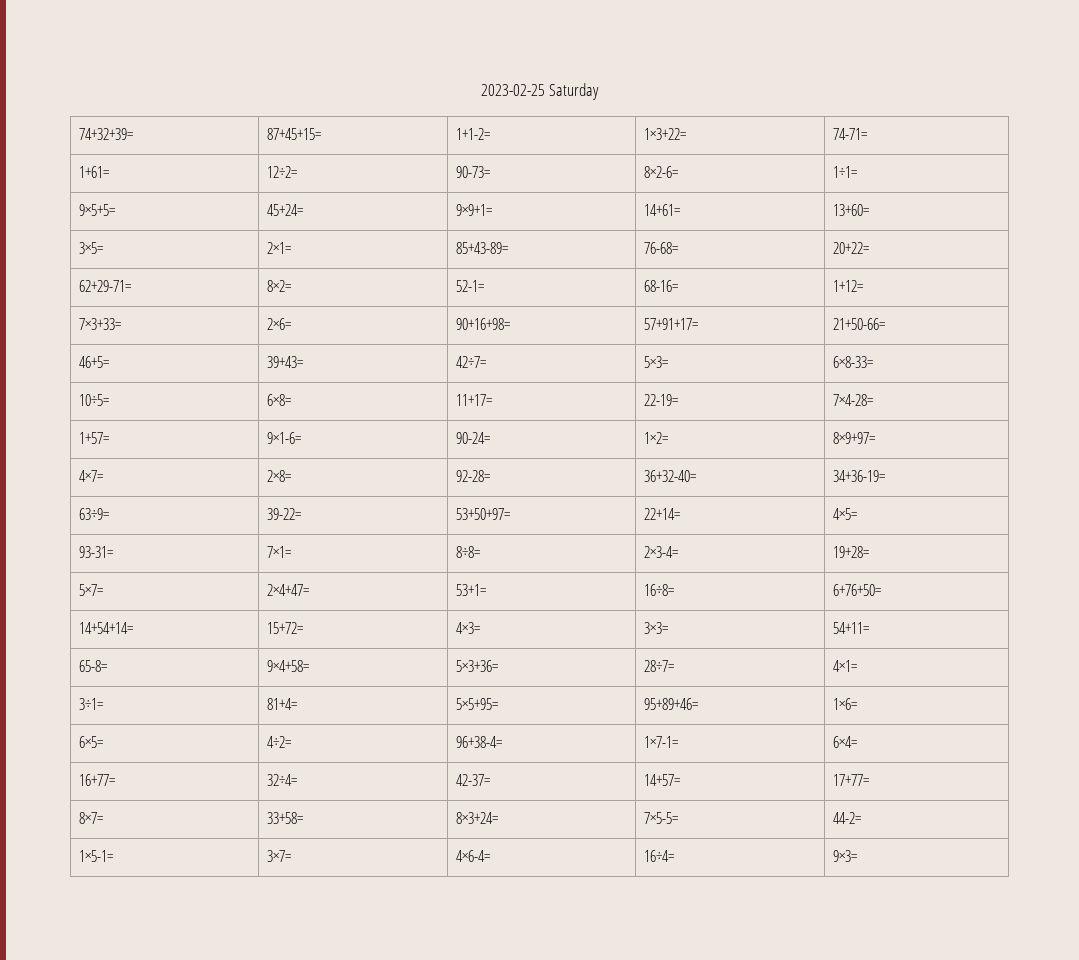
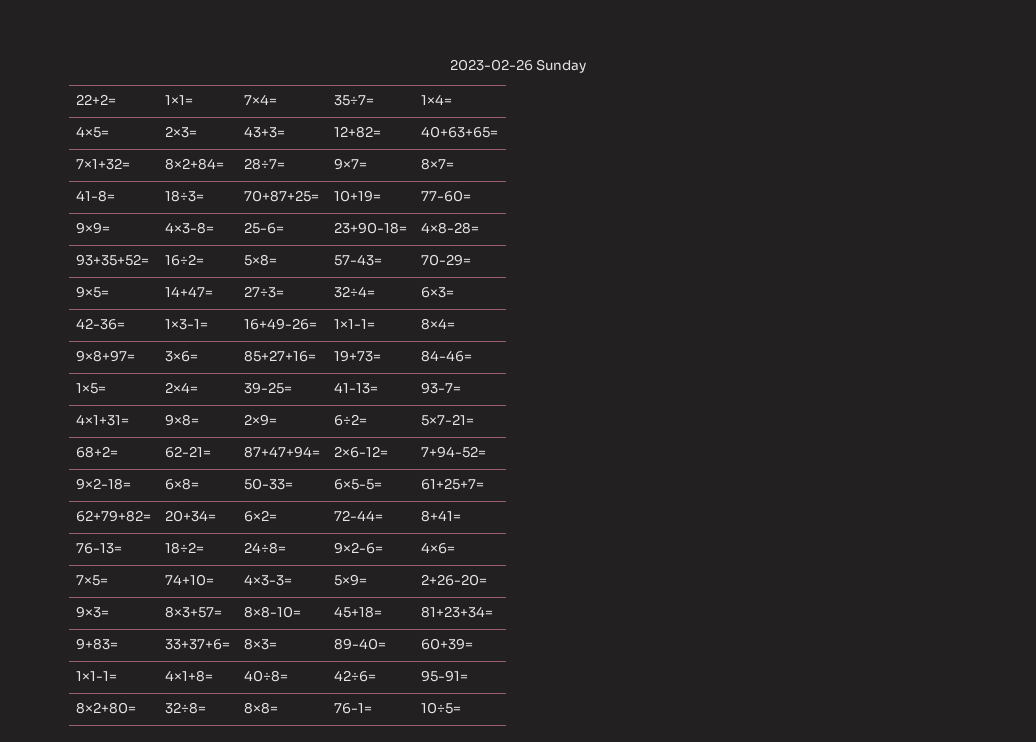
- 2023-02-25 Saturday
- 74+32+39= | 87+45+15= | 1+1-2= | 1×3+22= | 74-71=
- 1+61= | 12÷2= | 90-73= | 8×2-6= | 1÷1=
- 9×5+5= | 45+24= | 9×9+1= | 14+61= | 13+60=
- 3×5= | 2×1= | 85+43-89= | 76-68= | 20+22=
- 62+29-71= | 8×2= | 52-1= | 68-16= | 1+12=
- 7×3+33= | 2×6= | 90+16+98= | 57+91+17= | 21+50-66=
- 46+5= | 39+43= | 42÷7= | 5×3= | 6×8-33=
- 10÷5= | 6×8= | 11+17= | 22-19= | 7×4-28=
- 1+57= | 9×1-6= | 90-24= | 1×2= | 8×9+97=
- 4×7= | 2×8= | 92-28= | 36+32-40= | 34+36-19=
- 63÷9= | 39-22= | 53+50+97= | 22+14= | 4×5=
- 93-31= | 7×1= | 8÷8= | 2×3-4= | 19+28=
- 5×7= | 2×4+47= | 53+1= | 16÷8= | 6+76+50=
- 14+54+14= | 15+72= | 4×3= | 3×3= | 54+11=
- 65-8= | 9×4+58= | 5×3+36= | 28÷7= | 4×1=
- 3÷1= | 81+4= | 5×5+95= | 95+89+46= | 1×6=
- 6×5= | 4÷2= | 96+38-4= | 1×7-1= | 6×4=
- 16+77= | 32÷4= | 42-37= | 14+57= | 17+77=
- 8×7= | 33+58= | 8×3+24= | 7×5-5= | 44-2=
- 1×5-1= | 3×7= | 4×6-4= | 16÷4= | 9×3=
+ 2023-02-26 Sunday
+ 22+2= | 1×1= | 7×4= | 35÷7= | 1×4=
+ 4×5= | 2×3= | 43+3= | 12+82= | 40+63+65=
+ 7×1+32= | 8×2+84= | 28÷7= | 9×7= | 8×7=
+ 41-8= | 18÷3= | 70+87+25= | 10+19= | 77-60=
+ 9×9= | 4×3-8= | 25-6= | 23+90-18= | 4×8-28=
+ 93+35+52= | 16÷2= | 5×8= | 57-43= | 70-29=
+ 9×5= | 14+47= | 27÷3= | 32÷4= | 6×3=
+ 42-36= | 1×3-1= | 16+49-26= | 1×1-1= | 8×4=
+ 9×8+97= | 3×6= | 85+27+16= | 19+73= | 84-46=
+ 1×5= | 2×4= | 39-25= | 41-13= | 93-7=
+ 4×1+31= | 9×8= | 2×9= | 6÷2= | 5×7-21=
+ 68+2= | 62-21= | 87+47+94= | 2×6-12= | 7+94-52=
+ 9×2-18= | 6×8= | 50-33= | 6×5-5= | 61+25+7=
+ 62+79+82= | 20+34= | 6×2= | 72-44= | 8+41=
+ 76-13= | 18÷2= | 24÷8= | 9×2-6= | 4×6=
+ 7×5= | 74+10= | 4×3-3= | 5×9= | 2+26-20=
+ 9×3= | 8×3+57= | 8×8-10= | 45+18= | 81+23+34=
+ 9+83= | 33+37+6= | 8×3= | 89-40= | 60+39=
+ 1×1-1= | 4×1+8= | 40÷8= | 42÷6= | 95-91=
+ 8×2+80= | 32÷8= | 8×8= | 76-1= | 10÷5=

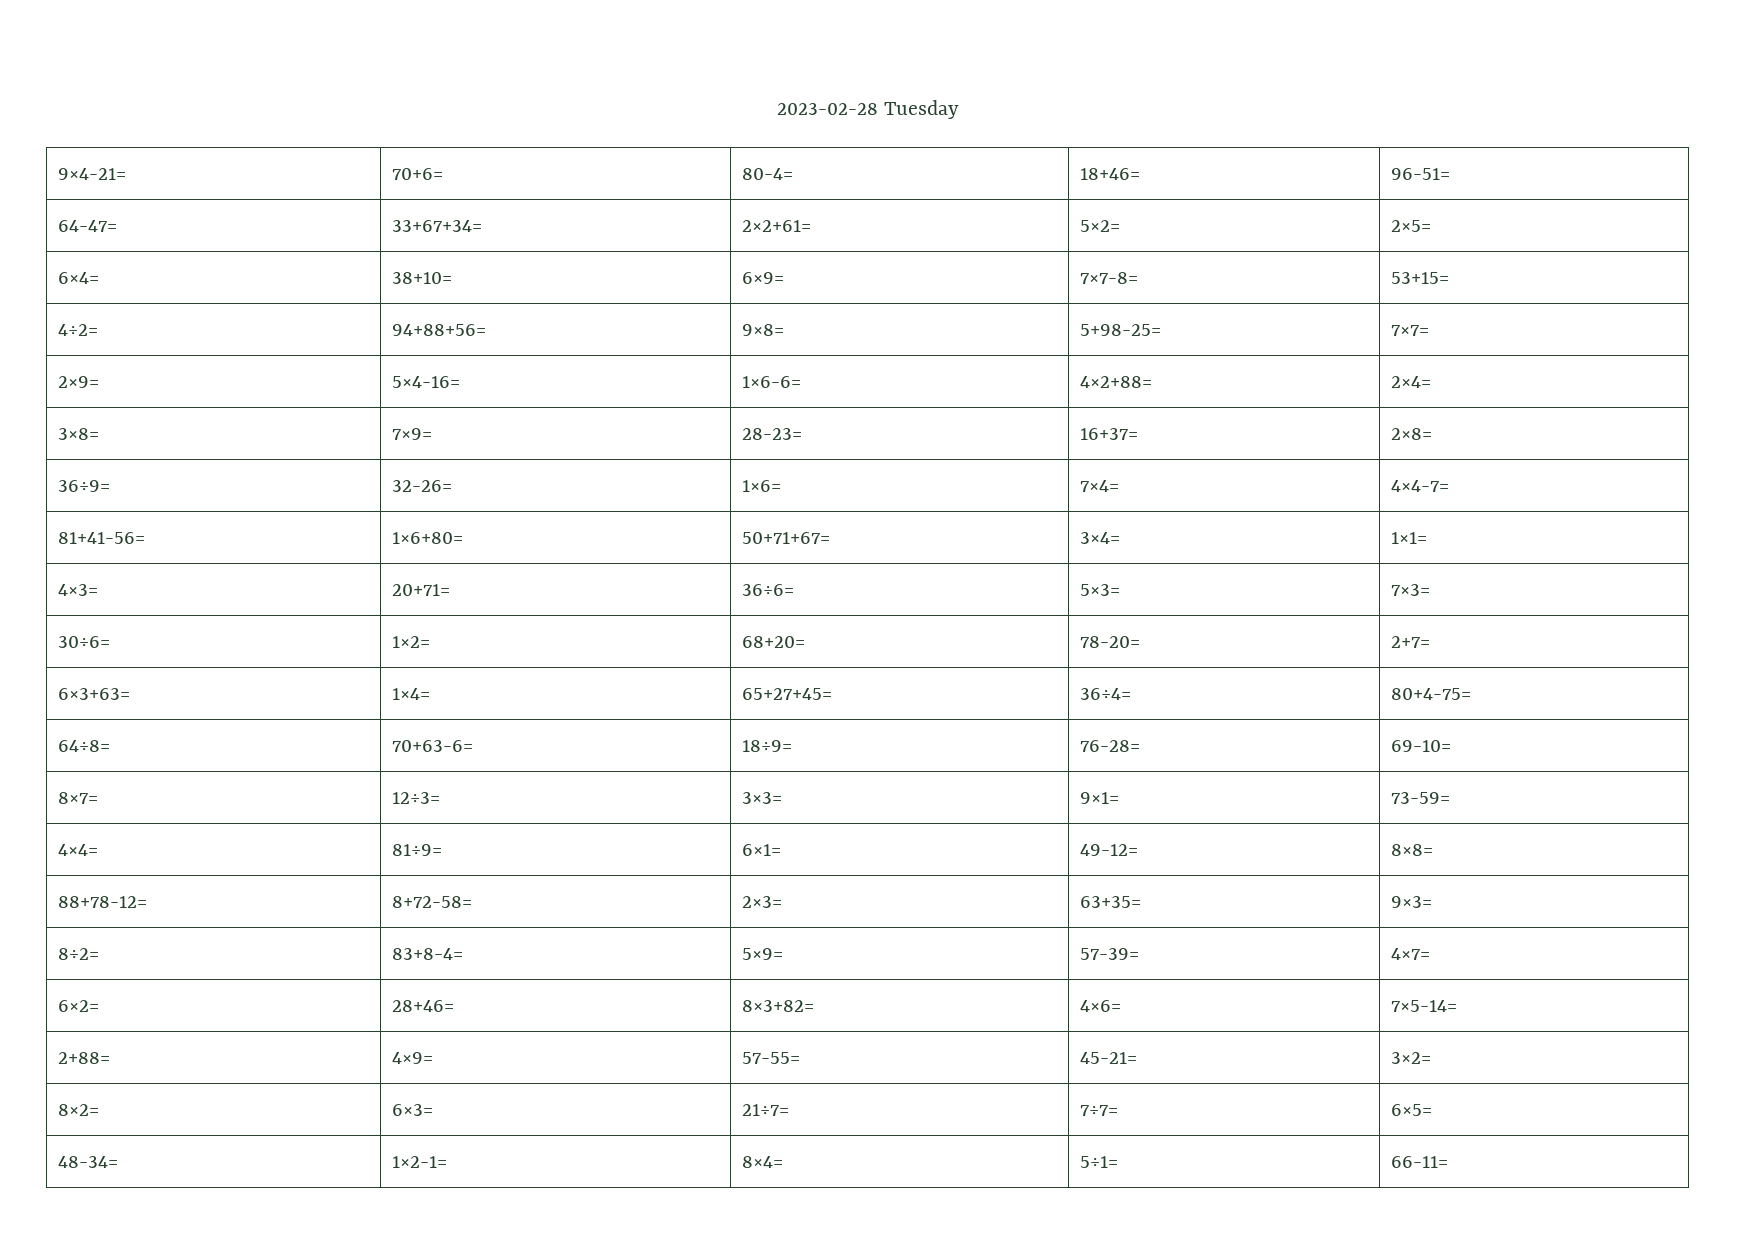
- 2023-02-26 Sunday
- 22+2= | 1×1= | 7×4= | 35÷7= | 1×4=
- 4×5= | 2×3= | 43+3= | 12+82= | 40+63+65=
- 7×1+32= | 8×2+84= | 28÷7= | 9×7= | 8×7=
- 41-8= | 18÷3= | 70+87+25= | 10+19= | 77-60=
- 9×9= | 4×3-8= | 25-6= | 23+90-18= | 4×8-28=
- 93+35+52= | 16÷2= | 5×8= | 57-43= | 70-29=
- 9×5= | 14+47= | 27÷3= | 32÷4= | 6×3=
- 42-36= | 1×3-1= | 16+49-26= | 1×1-1= | 8×4=
- 9×8+97= | 3×6= | 85+27+16= | 19+73= | 84-46=
- 1×5= | 2×4= | 39-25= | 41-13= | 93-7=
- 4×1+31= | 9×8= | 2×9= | 6÷2= | 5×7-21=
- 68+2= | 62-21= | 87+47+94= | 2×6-12= | 7+94-52=
- 9×2-18= | 6×8= | 50-33= | 6×5-5= | 61+25+7=
- 62+79+82= | 20+34= | 6×2= | 72-44= | 8+41=
- 76-13= | 18÷2= | 24÷8= | 9×2-6= | 4×6=
- 7×5= | 74+10= | 4×3-3= | 5×9= | 2+26-20=
- 9×3= | 8×3+57= | 8×8-10= | 45+18= | 81+23+34=
- 9+83= | 33+37+6= | 8×3= | 89-40= | 60+39=
- 1×1-1= | 4×1+8= | 40÷8= | 42÷6= | 95-91=
- 8×2+80= | 32÷8= | 8×8= | 76-1= | 10÷5=
+ 2023-02-28 Tuesday
+ 9×4-21= | 70+6= | 80-4= | 18+46= | 96-51=
+ 64-47= | 33+67+34= | 2×2+61= | 5×2= | 2×5=
+ 6×4= | 38+10= | 6×9= | 7×7-8= | 53+15=
+ 4÷2= | 94+88+56= | 9×8= | 5+98-25= | 7×7=
+ 2×9= | 5×4-16= | 1×6-6= | 4×2+88= | 2×4=
+ 3×8= | 7×9= | 28-23= | 16+37= | 2×8=
+ 36÷9= | 32-26= | 1×6= | 7×4= | 4×4-7=
+ 81+41-56= | 1×6+80= | 50+71+67= | 3×4= | 1×1=
+ 4×3= | 20+71= | 36÷6= | 5×3= | 7×3=
+ 30÷6= | 1×2= | 68+20= | 78-20= | 2+7=
+ 6×3+63= | 1×4= | 65+27+45= | 36÷4= | 80+4-75=
+ 64÷8= | 70+63-6= | 18÷9= | 76-28= | 69-10=
+ 8×7= | 12÷3= | 3×3= | 9×1= | 73-59=
+ 4×4= | 81÷9= | 6×1= | 49-12= | 8×8=
+ 88+78-12= | 8+72-58= | 2×3= | 63+35= | 9×3=
+ 8÷2= | 83+8-4= | 5×9= | 57-39= | 4×7=
+ 6×2= | 28+46= | 8×3+82= | 4×6= | 7×5-14=
+ 2+88= | 4×9= | 57-55= | 45-21= | 3×2=
+ 8×2= | 6×3= | 21÷7= | 7÷7= | 6×5=
+ 48-34= | 1×2-1= | 8×4= | 5÷1= | 66-11=

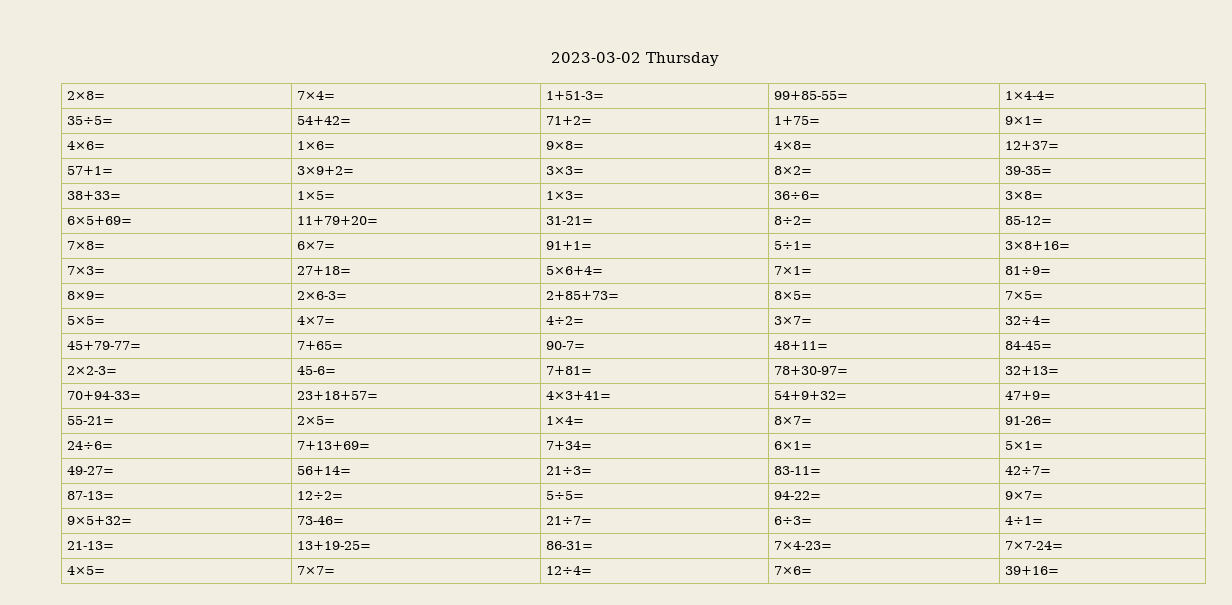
- 2023-02-28 Tuesday
- 9×4-21= | 70+6= | 80-4= | 18+46= | 96-51=
- 64-47= | 33+67+34= | 2×2+61= | 5×2= | 2×5=
- 6×4= | 38+10= | 6×9= | 7×7-8= | 53+15=
- 4÷2= | 94+88+56= | 9×8= | 5+98-25= | 7×7=
- 2×9= | 5×4-16= | 1×6-6= | 4×2+88= | 2×4=
- 3×8= | 7×9= | 28-23= | 16+37= | 2×8=
- 36÷9= | 32-26= | 1×6= | 7×4= | 4×4-7=
- 81+41-56= | 1×6+80= | 50+71+67= | 3×4= | 1×1=
- 4×3= | 20+71= | 36÷6= | 5×3= | 7×3=
- 30÷6= | 1×2= | 68+20= | 78-20= | 2+7=
- 6×3+63= | 1×4= | 65+27+45= | 36÷4= | 80+4-75=
- 64÷8= | 70+63-6= | 18÷9= | 76-28= | 69-10=
- 8×7= | 12÷3= | 3×3= | 9×1= | 73-59=
- 4×4= | 81÷9= | 6×1= | 49-12= | 8×8=
- 88+78-12= | 8+72-58= | 2×3= | 63+35= | 9×3=
- 8÷2= | 83+8-4= | 5×9= | 57-39= | 4×7=
- 6×2= | 28+46= | 8×3+82= | 4×6= | 7×5-14=
- 2+88= | 4×9= | 57-55= | 45-21= | 3×2=
- 8×2= | 6×3= | 21÷7= | 7÷7= | 6×5=
- 48-34= | 1×2-1= | 8×4= | 5÷1= | 66-11=
+ 2023-03-02 Thursday
+ 2×8= | 7×4= | 1+51-3= | 99+85-55= | 1×4-4=
+ 35÷5= | 54+42= | 71+2= | 1+75= | 9×1=
+ 4×6= | 1×6= | 9×8= | 4×8= | 12+37=
+ 57+1= | 3×9+2= | 3×3= | 8×2= | 39-35=
+ 38+33= | 1×5= | 1×3= | 36÷6= | 3×8=
+ 6×5+69= | 11+79+20= | 31-21= | 8÷2= | 85-12=
+ 7×8= | 6×7= | 91+1= | 5÷1= | 3×8+16=
+ 7×3= | 27+18= | 5×6+4= | 7×1= | 81÷9=
+ 8×9= | 2×6-3= | 2+85+73= | 8×5= | 7×5=
+ 5×5= | 4×7= | 4÷2= | 3×7= | 32÷4=
+ 45+79-77= | 7+65= | 90-7= | 48+11= | 84-45=
+ 2×2-3= | 45-6= | 7+81= | 78+30-97= | 32+13=
+ 70+94-33= | 23+18+57= | 4×3+41= | 54+9+32= | 47+9=
+ 55-21= | 2×5= | 1×4= | 8×7= | 91-26=
+ 24÷6= | 7+13+69= | 7+34= | 6×1= | 5×1=
+ 49-27= | 56+14= | 21÷3= | 83-11= | 42÷7=
+ 87-13= | 12÷2= | 5÷5= | 94-22= | 9×7=
+ 9×5+32= | 73-46= | 21÷7= | 6÷3= | 4÷1=
+ 21-13= | 13+19-25= | 86-31= | 7×4-23= | 7×7-24=
+ 4×5= | 7×7= | 12÷4= | 7×6= | 39+16=

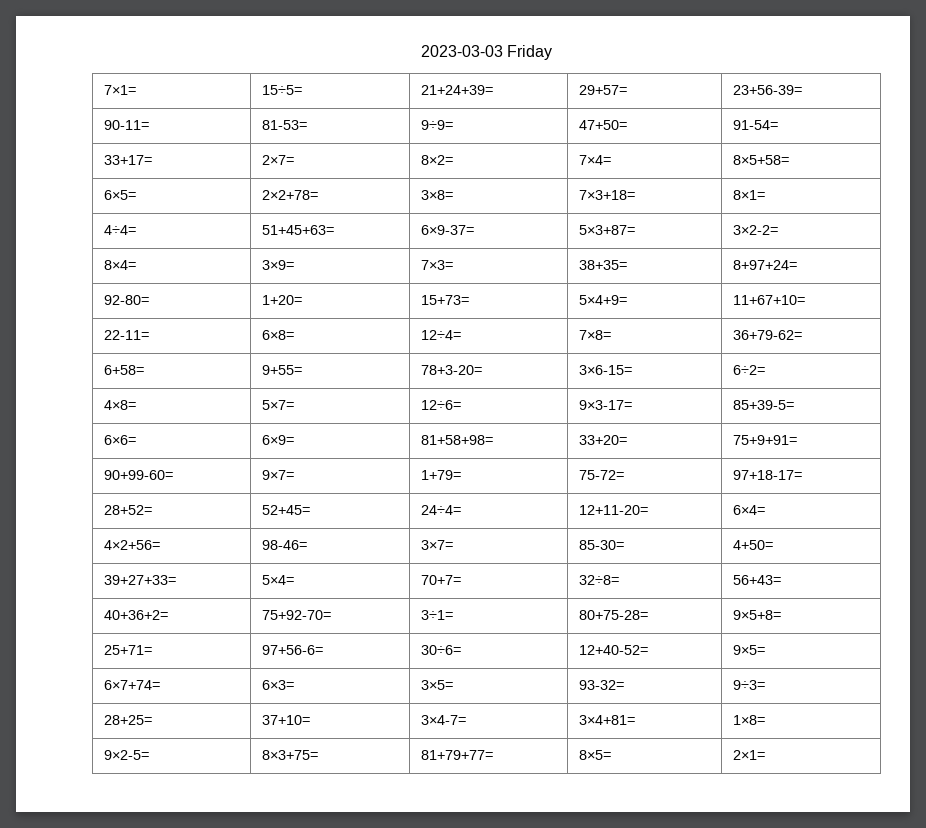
- 2023-03-02 Thursday
- 2×8= | 7×4= | 1+51-3= | 99+85-55= | 1×4-4=
- 35÷5= | 54+42= | 71+2= | 1+75= | 9×1=
- 4×6= | 1×6= | 9×8= | 4×8= | 12+37=
- 57+1= | 3×9+2= | 3×3= | 8×2= | 39-35=
- 38+33= | 1×5= | 1×3= | 36÷6= | 3×8=
- 6×5+69= | 11+79+20= | 31-21= | 8÷2= | 85-12=
- 7×8= | 6×7= | 91+1= | 5÷1= | 3×8+16=
- 7×3= | 27+18= | 5×6+4= | 7×1= | 81÷9=
- 8×9= | 2×6-3= | 2+85+73= | 8×5= | 7×5=
- 5×5= | 4×7= | 4÷2= | 3×7= | 32÷4=
- 45+79-77= | 7+65= | 90-7= | 48+11= | 84-45=
- 2×2-3= | 45-6= | 7+81= | 78+30-97= | 32+13=
- 70+94-33= | 23+18+57= | 4×3+41= | 54+9+32= | 47+9=
- 55-21= | 2×5= | 1×4= | 8×7= | 91-26=
- 24÷6= | 7+13+69= | 7+34= | 6×1= | 5×1=
- 49-27= | 56+14= | 21÷3= | 83-11= | 42÷7=
- 87-13= | 12÷2= | 5÷5= | 94-22= | 9×7=
- 9×5+32= | 73-46= | 21÷7= | 6÷3= | 4÷1=
- 21-13= | 13+19-25= | 86-31= | 7×4-23= | 7×7-24=
- 4×5= | 7×7= | 12÷4= | 7×6= | 39+16=
+ 2023-03-03 Friday
+ 7×1= | 15÷5= | 21+24+39= | 29+57= | 23+56-39=
+ 90-11= | 81-53= | 9÷9= | 47+50= | 91-54=
+ 33+17= | 2×7= | 8×2= | 7×4= | 8×5+58=
+ 6×5= | 2×2+78= | 3×8= | 7×3+18= | 8×1=
+ 4÷4= | 51+45+63= | 6×9-37= | 5×3+87= | 3×2-2=
+ 8×4= | 3×9= | 7×3= | 38+35= | 8+97+24=
+ 92-80= | 1+20= | 15+73= | 5×4+9= | 11+67+10=
+ 22-11= | 6×8= | 12÷4= | 7×8= | 36+79-62=
+ 6+58= | 9+55= | 78+3-20= | 3×6-15= | 6÷2=
+ 4×8= | 5×7= | 12÷6= | 9×3-17= | 85+39-5=
+ 6×6= | 6×9= | 81+58+98= | 33+20= | 75+9+91=
+ 90+99-60= | 9×7= | 1+79= | 75-72= | 97+18-17=
+ 28+52= | 52+45= | 24÷4= | 12+11-20= | 6×4=
+ 4×2+56= | 98-46= | 3×7= | 85-30= | 4+50=
+ 39+27+33= | 5×4= | 70+7= | 32÷8= | 56+43=
+ 40+36+2= | 75+92-70= | 3÷1= | 80+75-28= | 9×5+8=
+ 25+71= | 97+56-6= | 30÷6= | 12+40-52= | 9×5=
+ 6×7+74= | 6×3= | 3×5= | 93-32= | 9÷3=
+ 28+25= | 37+10= | 3×4-7= | 3×4+81= | 1×8=
+ 9×2-5= | 8×3+75= | 81+79+77= | 8×5= | 2×1=

